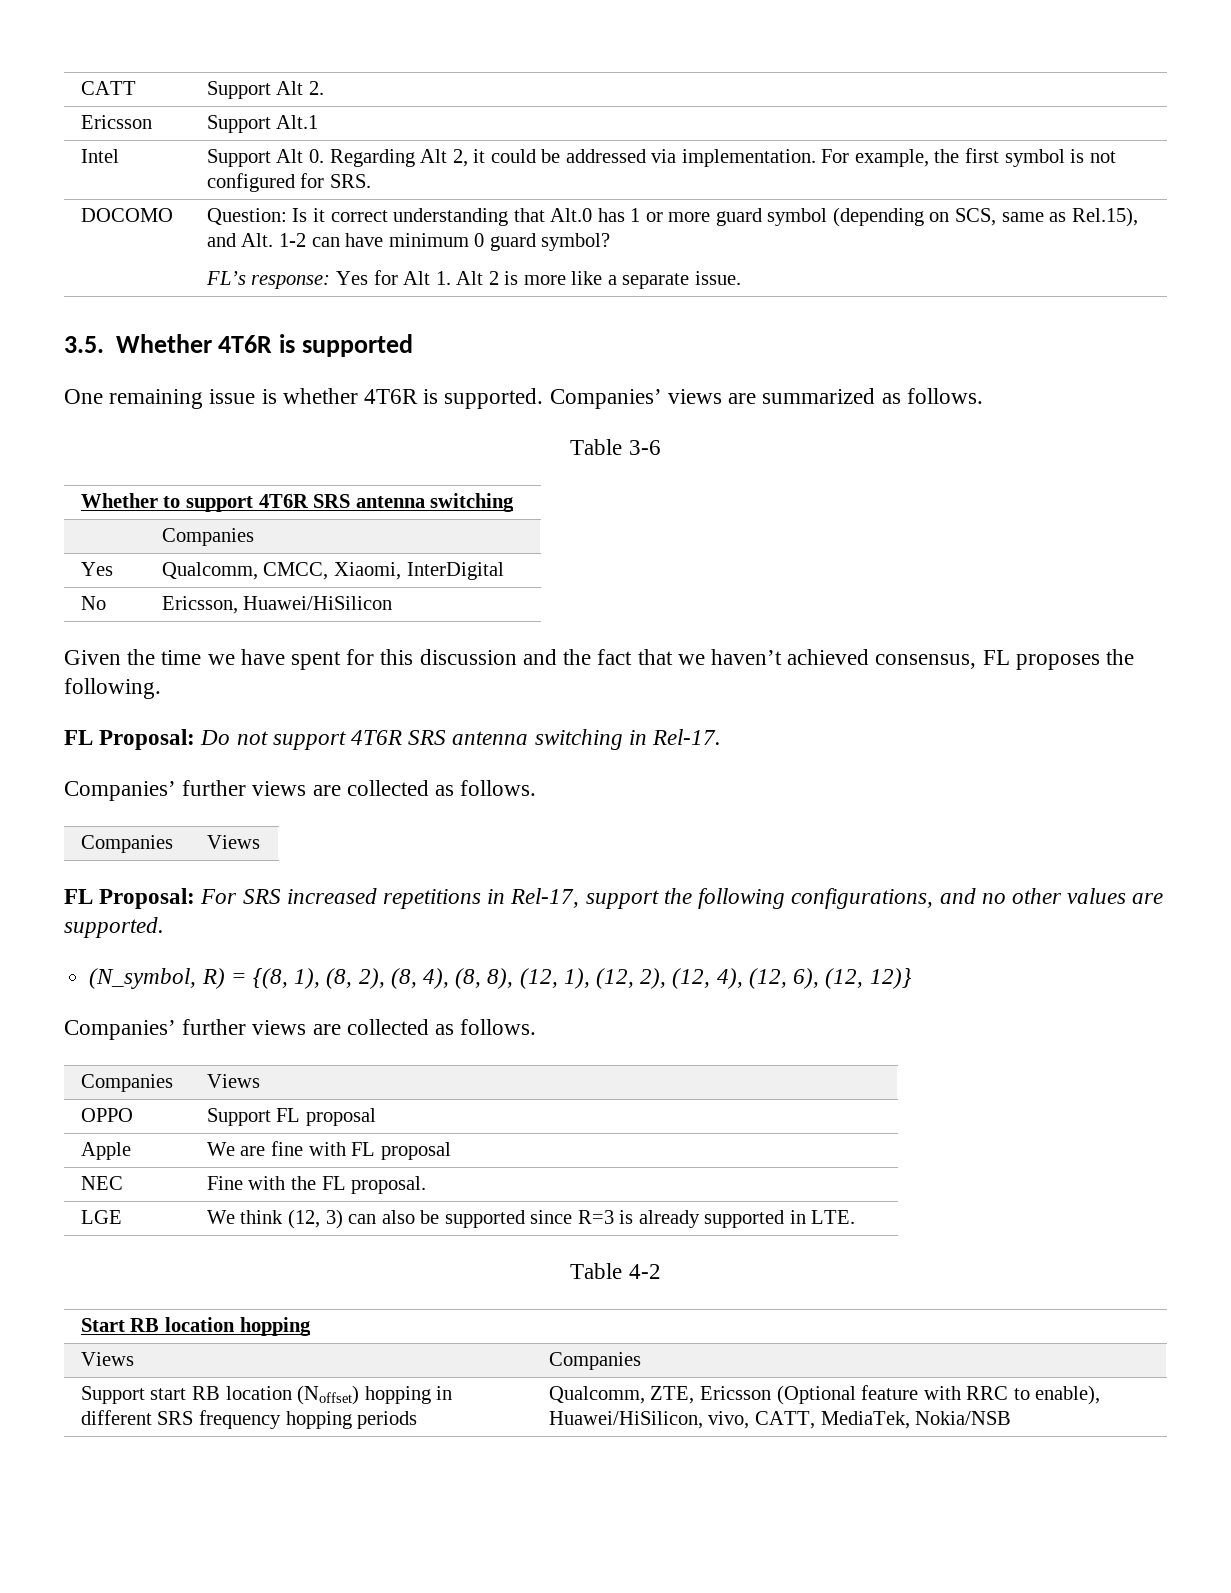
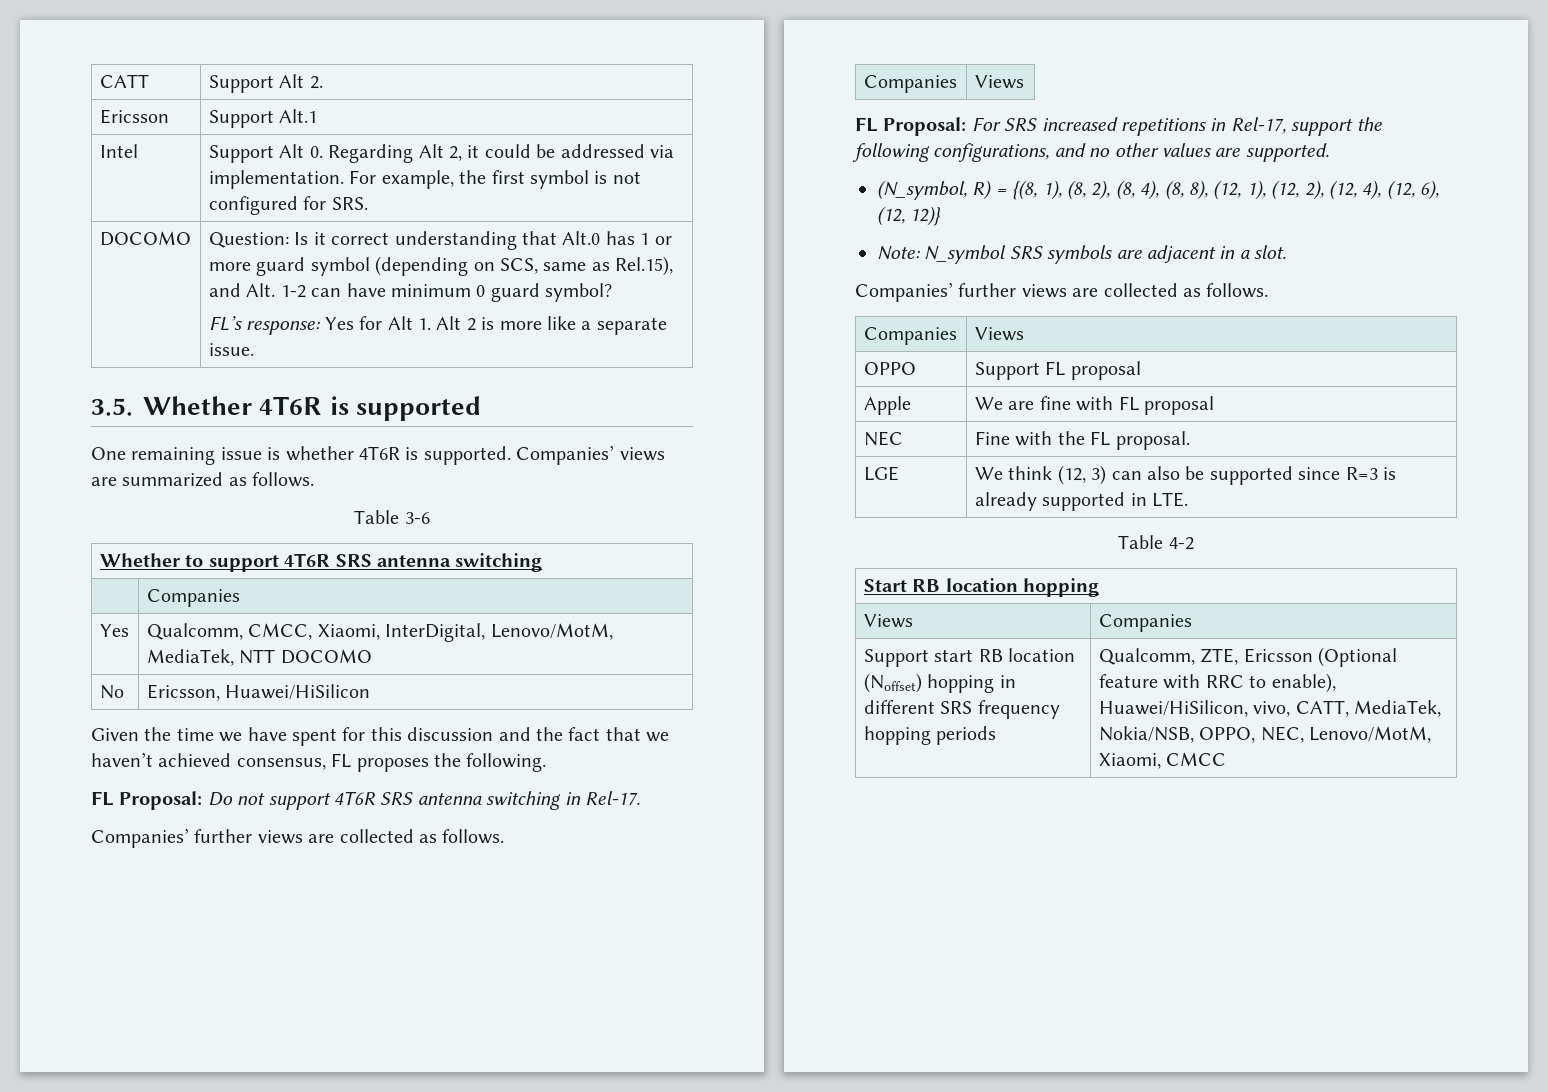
- Yes | Qualcomm, CMCC, Xiaomi, InterDigital
+ Yes | Qualcomm, CMCC, Xiaomi, InterDigital, Lenovo/MotM, MediaTek, NTT DOCOMO
+ Note: N_symbol SRS symbols are adjacent in a slot.
- Support start RB location (Noffset) hopping in different SRS frequency hopping periods | Qualcomm, ZTE, Ericsson (Optional feature with RRC to enable), Huawei/HiSilicon, vivo, CATT, MediaTek, Nokia/NSB
+ Support start RB location (Noffset) hopping in different SRS frequency hopping periods | Qualcomm, ZTE, Ericsson (Optional feature with RRC to enable), Huawei/HiSilicon, vivo, CATT, MediaTek, Nokia/NSB, OPPO, NEC, Lenovo/MotM, Xiaomi, CMCC

